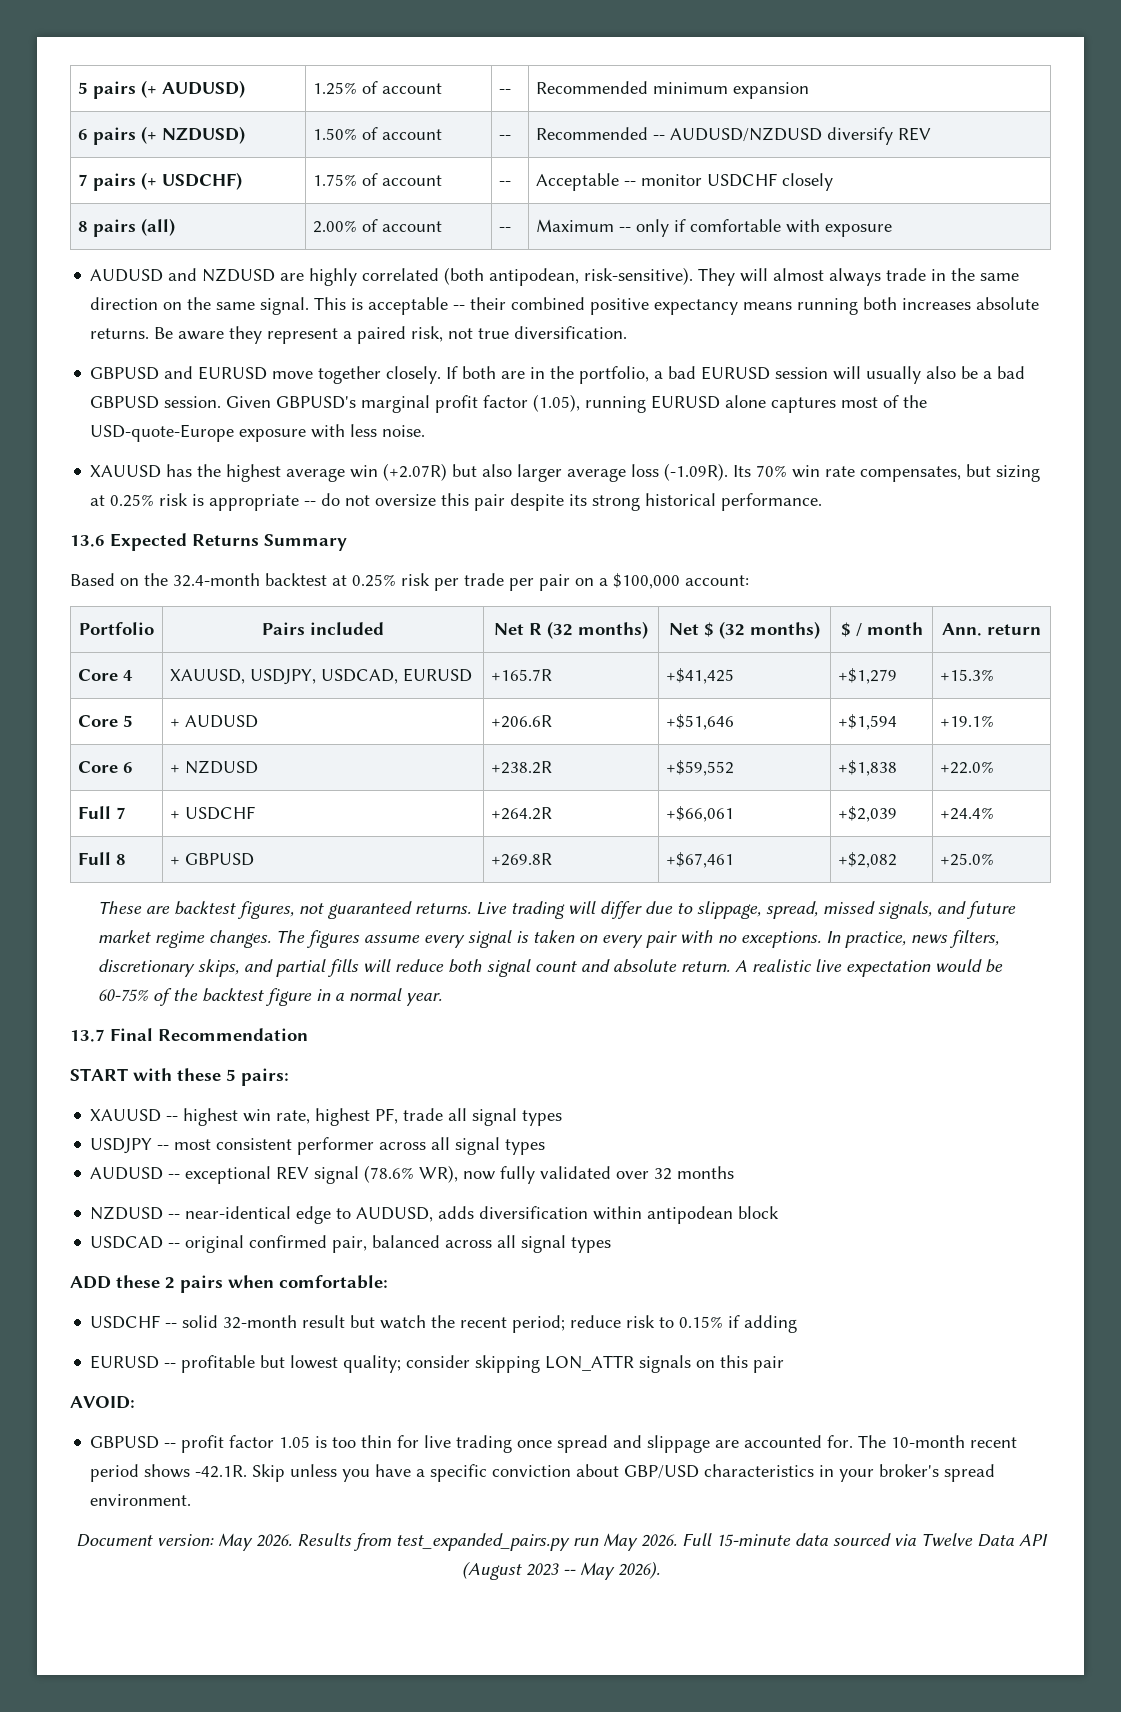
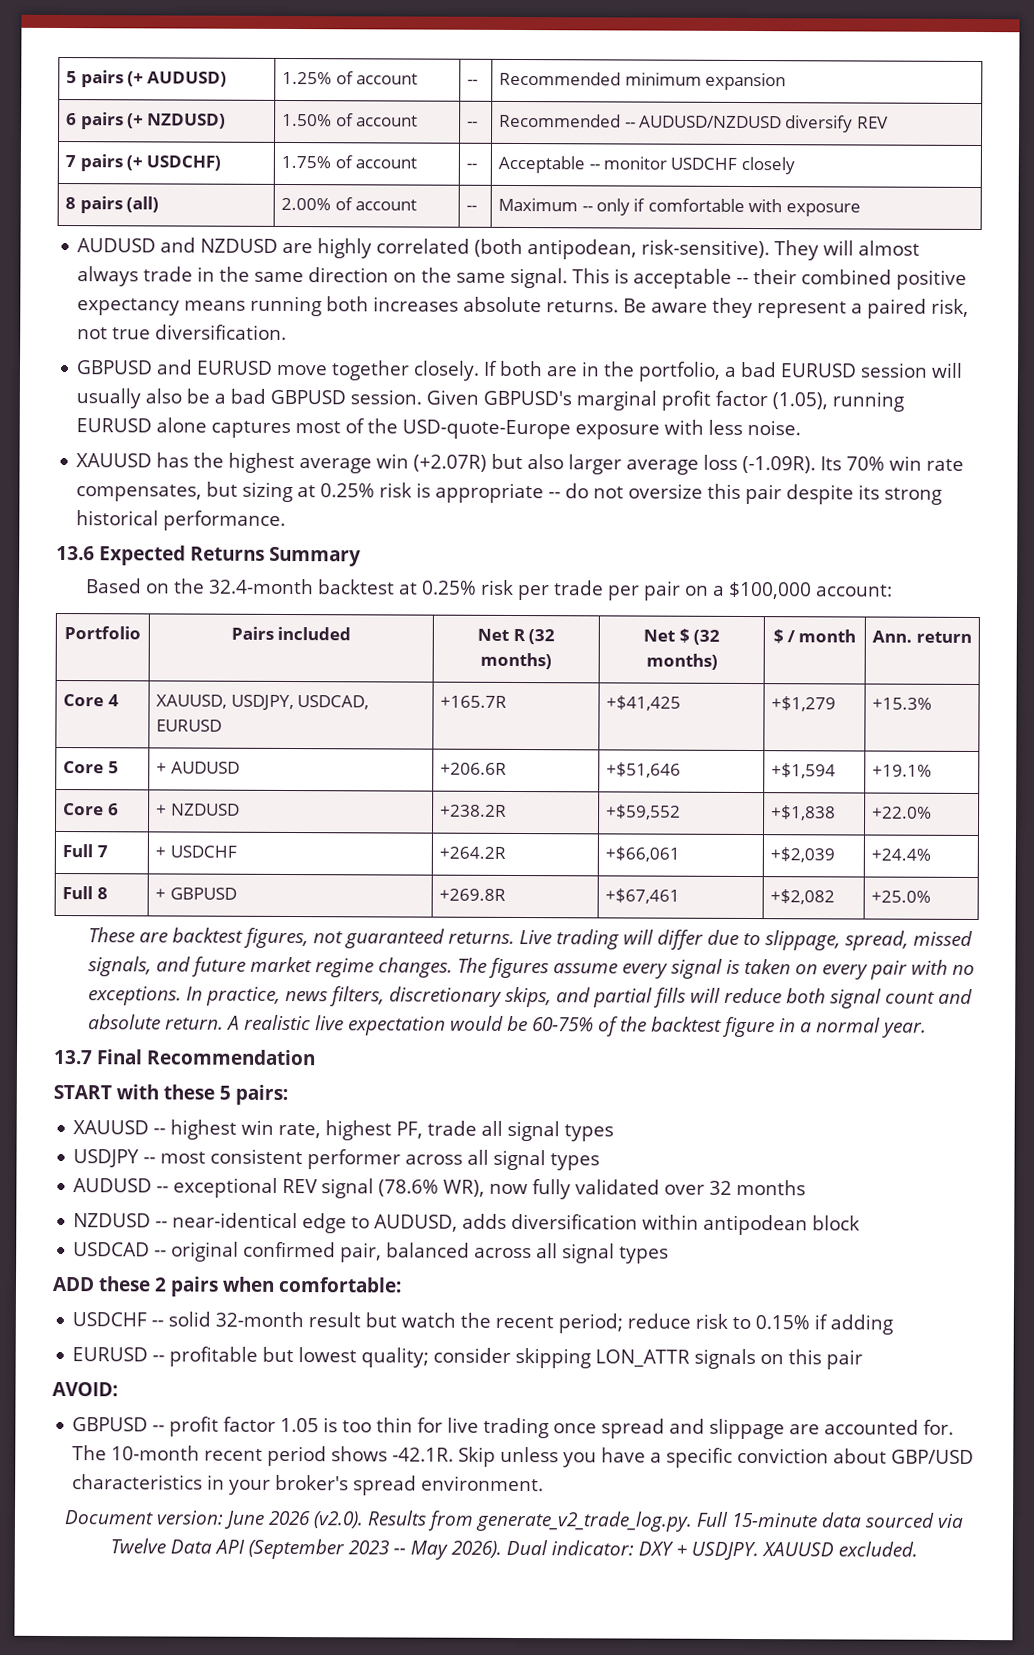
- Document version: May 2026. Results from test_expanded_pairs.py run May 2026. Full 15-minute data sourced via Twelve Data API (August 2023 -- May 2026).
+ Document version: June 2026 (v2.0). Results from generate_v2_trade_log.py. Full 15-minute data sourced via Twelve Data API (September 2023 -- May 2026).
+ Dual indicator: DXY + USDJPY. XAUUSD excluded.

